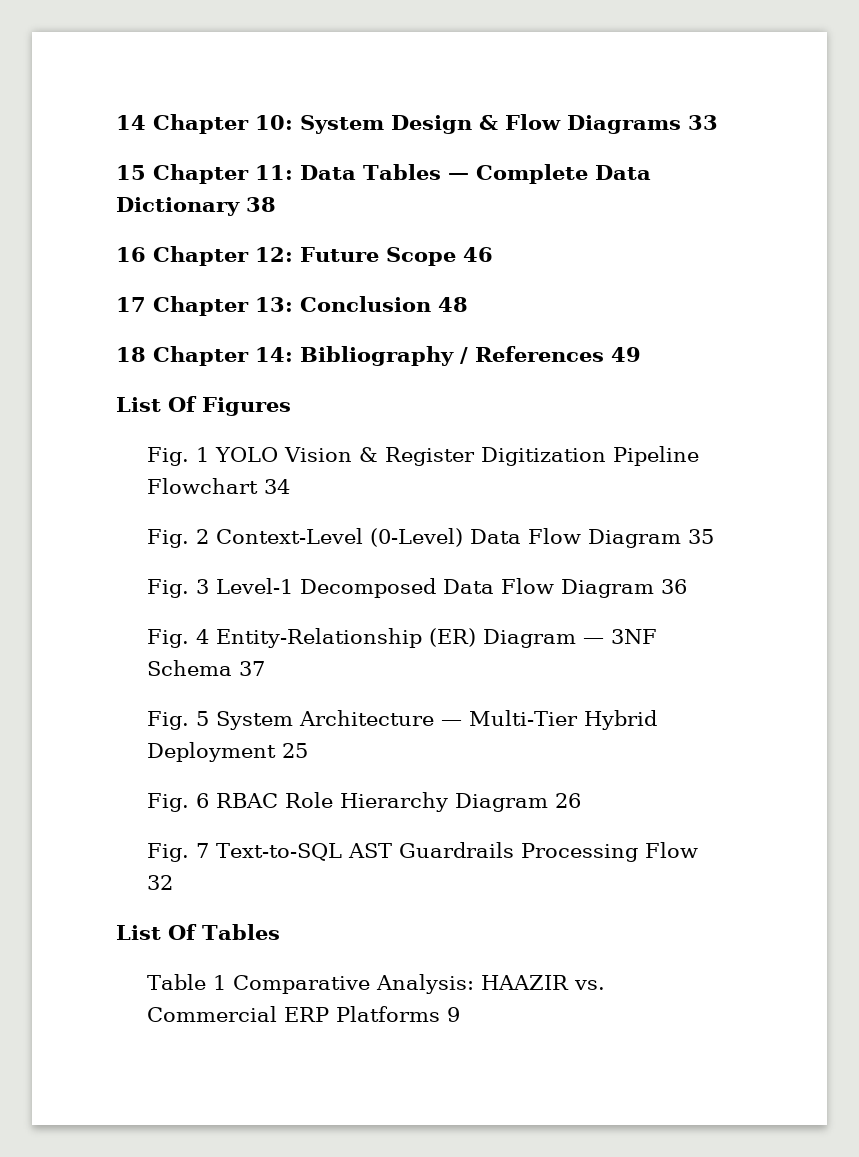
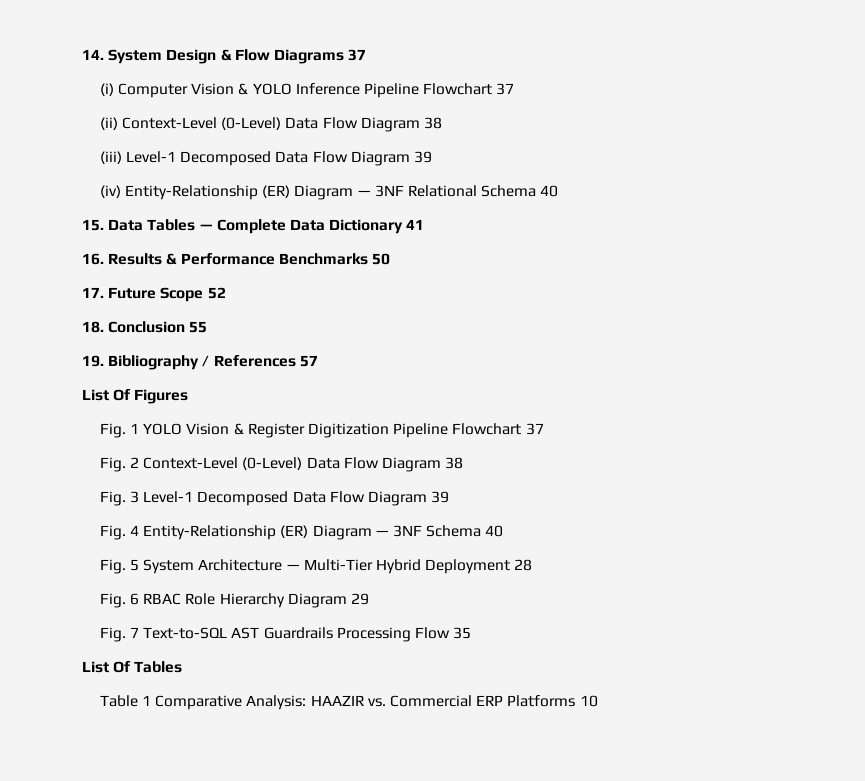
- 14 Chapter 10: System Design & Flow Diagrams 33
- 15 Chapter 11: Data Tables — Complete Data Dictionary 38
- 16 Chapter 12: Future Scope 46
- 17 Chapter 13: Conclusion 48
- 18 Chapter 14: Bibliography / References 49
+ 14. System Design & Flow Diagrams 37
+ (i) Computer Vision & YOLO Inference Pipeline Flowchart 37
+ (ii) Context-Level (0-Level) Data Flow Diagram 38
+ (iii) Level-1 Decomposed Data Flow Diagram 39
+ (iv) Entity-Relationship (ER) Diagram — 3NF Relational Schema 40
+ 15. Data Tables — Complete Data Dictionary 41
+ 16. Results & Performance Benchmarks 50
+ 17. Future Scope 52
+ 18. Conclusion 55
+ 19. Bibliography / References 57
- Fig. 1 YOLO Vision & Register Digitization Pipeline Flowchart 34
+ Fig. 1 YOLO Vision & Register Digitization Pipeline Flowchart 37
- Fig. 2 Context-Level (0-Level) Data Flow Diagram 35
+ Fig. 2 Context-Level (0-Level) Data Flow Diagram 38
- Fig. 3 Level-1 Decomposed Data Flow Diagram 36
+ Fig. 3 Level-1 Decomposed Data Flow Diagram 39
- Fig. 4 Entity-Relationship (ER) Diagram — 3NF Schema 37
+ Fig. 4 Entity-Relationship (ER) Diagram — 3NF Schema 40
- Fig. 5 System Architecture — Multi-Tier Hybrid Deployment 25
+ Fig. 5 System Architecture — Multi-Tier Hybrid Deployment 28
- Fig. 6 RBAC Role Hierarchy Diagram 26
+ Fig. 6 RBAC Role Hierarchy Diagram 29
- Fig. 7 Text-to-SQL AST Guardrails Processing Flow 32
+ Fig. 7 Text-to-SQL AST Guardrails Processing Flow 35
- Table 1 Comparative Analysis: HAAZIR vs. Commercial ERP Platforms 9
+ Table 1 Comparative Analysis: HAAZIR vs. Commercial ERP Platforms 10

